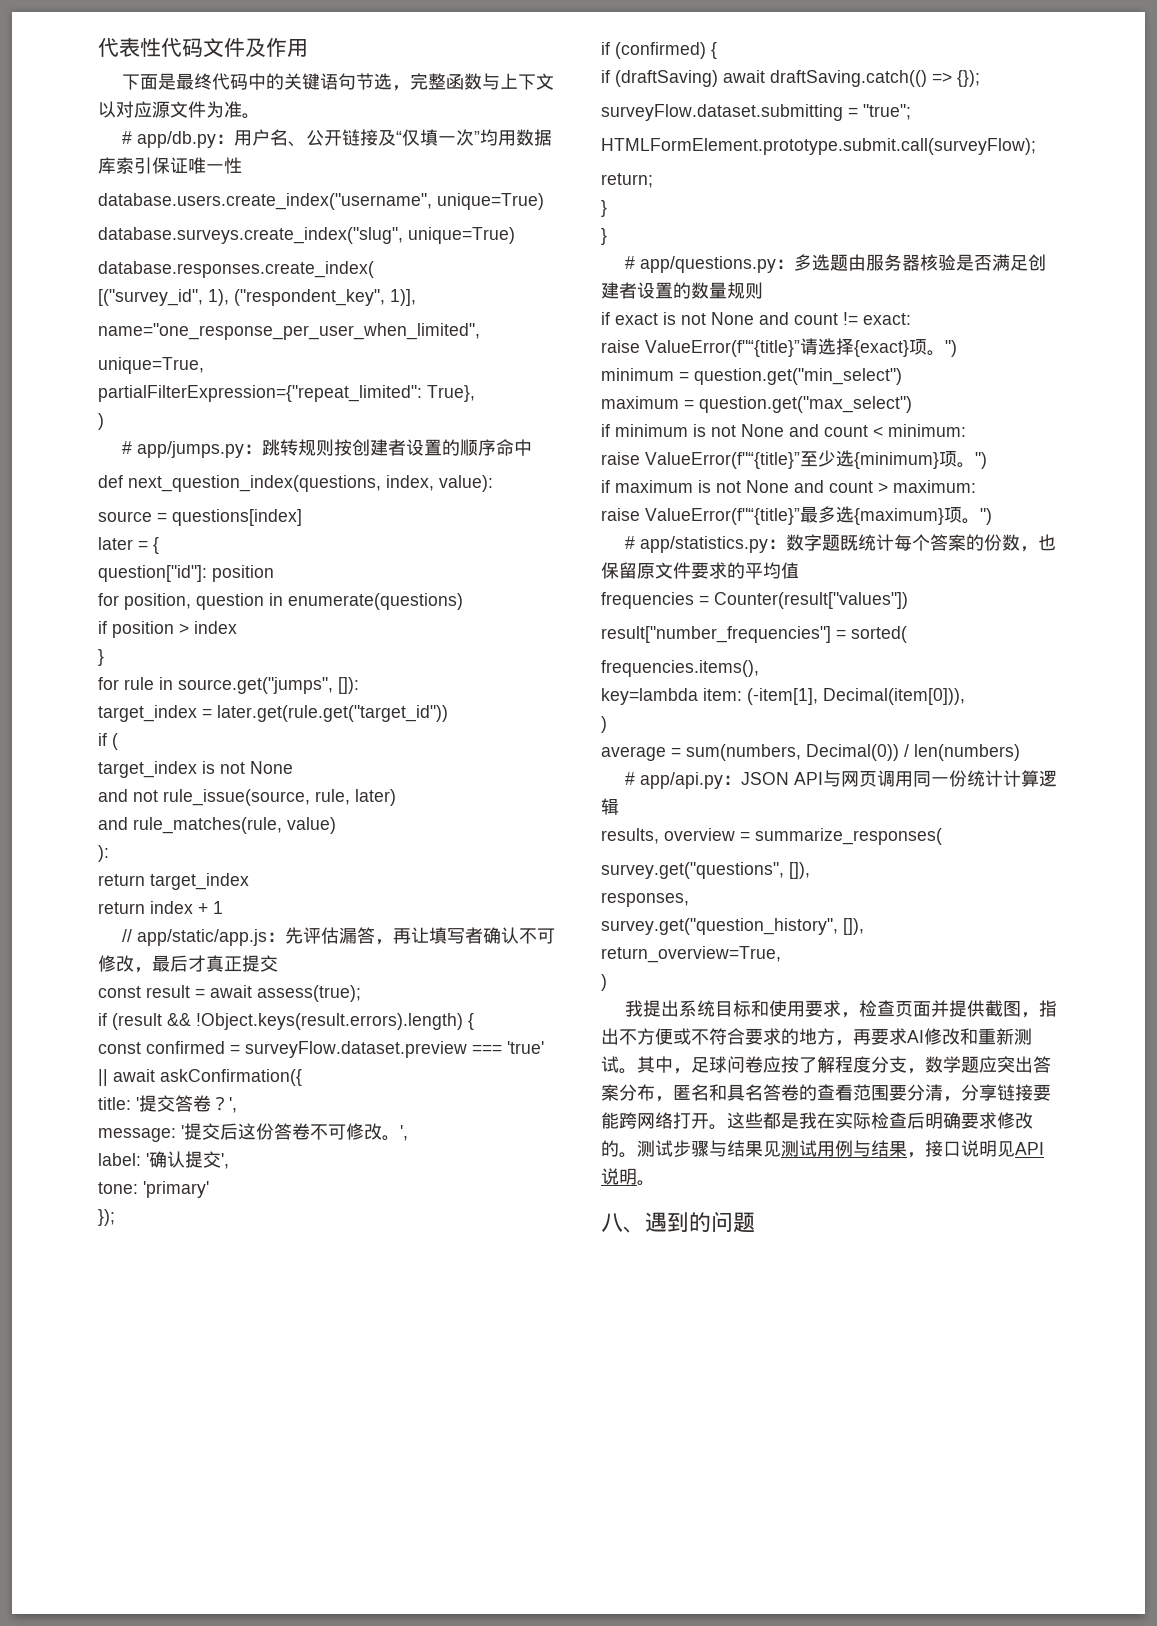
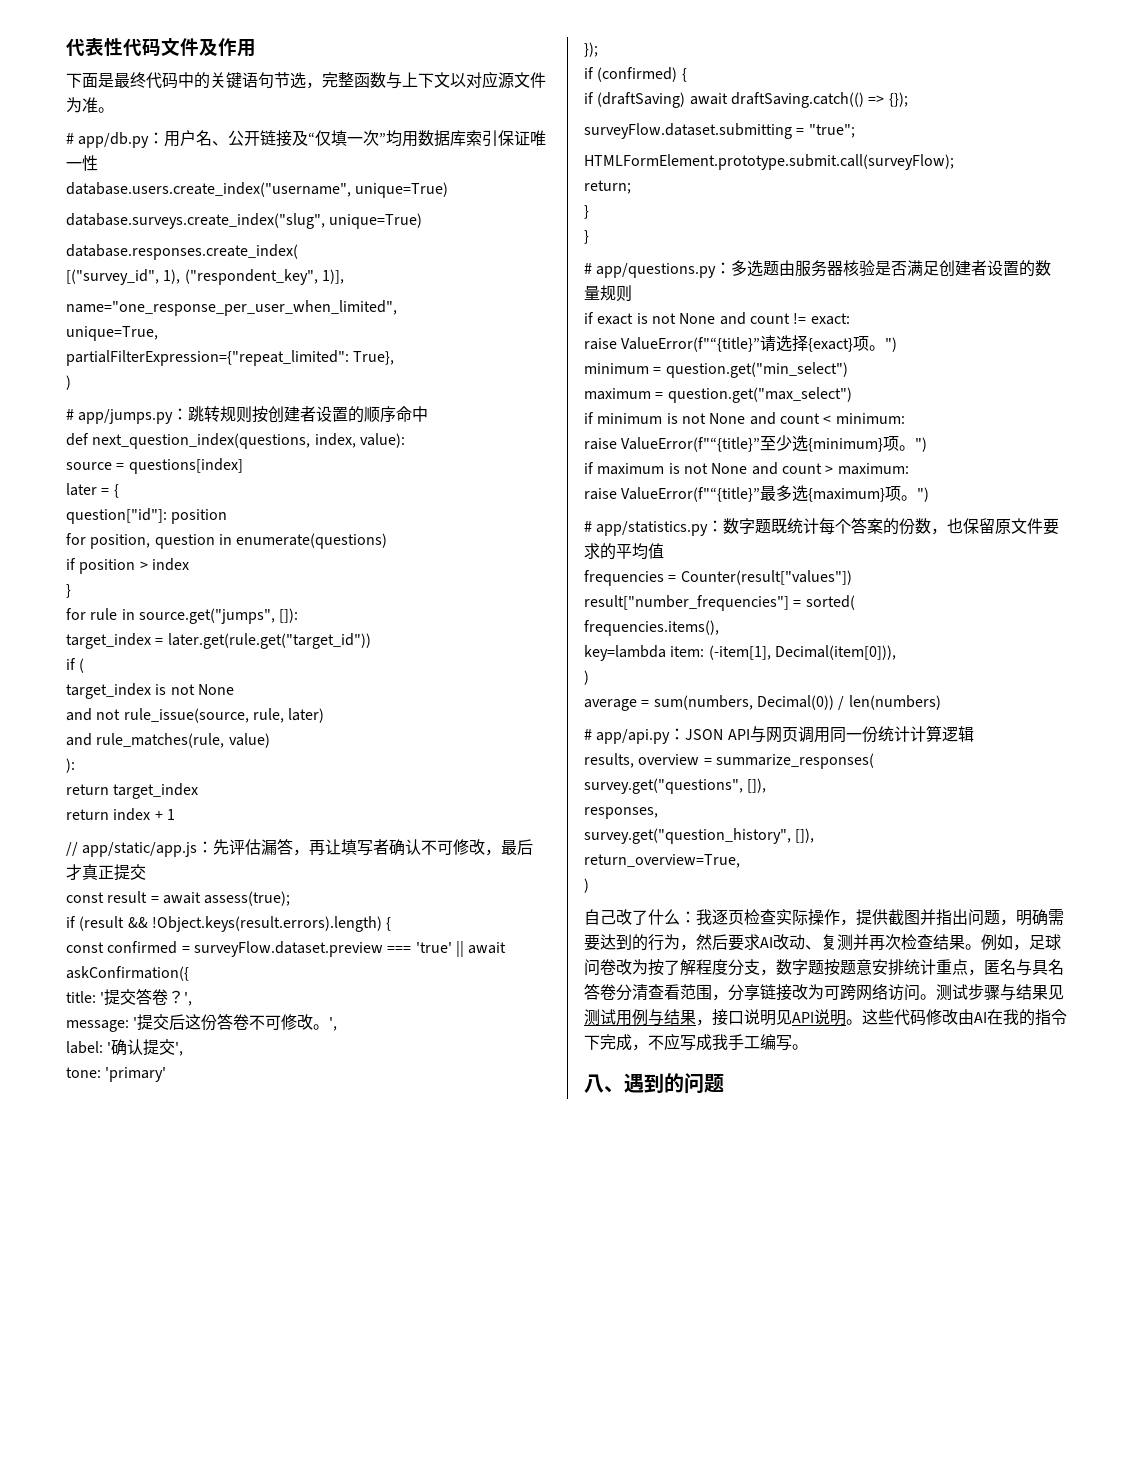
- 我提出系统目标和使用要求，检查页面并提供截图，指出不方便或不符合要求的地方，再要求AI修改和重新测试。其中，足球问卷应按了解程度分支，数学题应突出答案分布，匿名和具名答卷的查看范围要分清，分享链接要能跨网络打开。这些都是我在实际检查后明确要求修改的。
+ 自己改了什么：我逐页检查实际操作，提供截图并指出问题，明确需要达到的行为，然后要求AI改动、复测并再次检查结果。例如，足球问卷改为按了解程度分支，数字题按题意安排统计重点，匿名与具名答卷分清查看范围，分享链接改为可跨网络访问。
+ 这些代码修改由AI在我的指令下完成，不应写成我手工编写。

